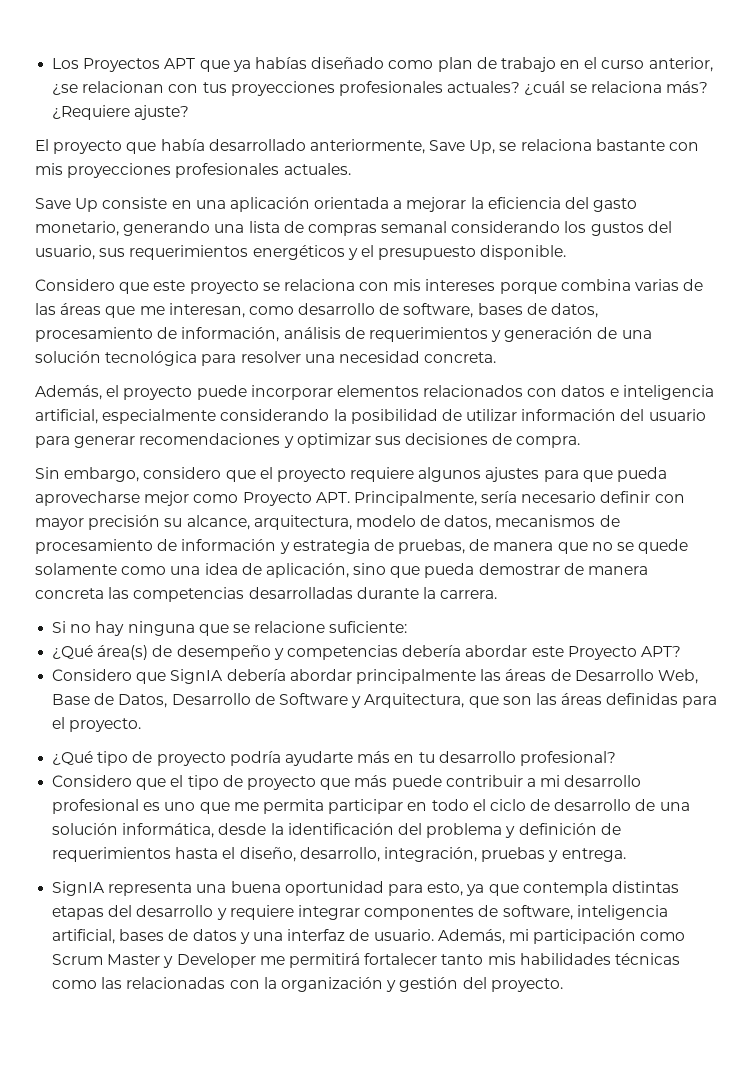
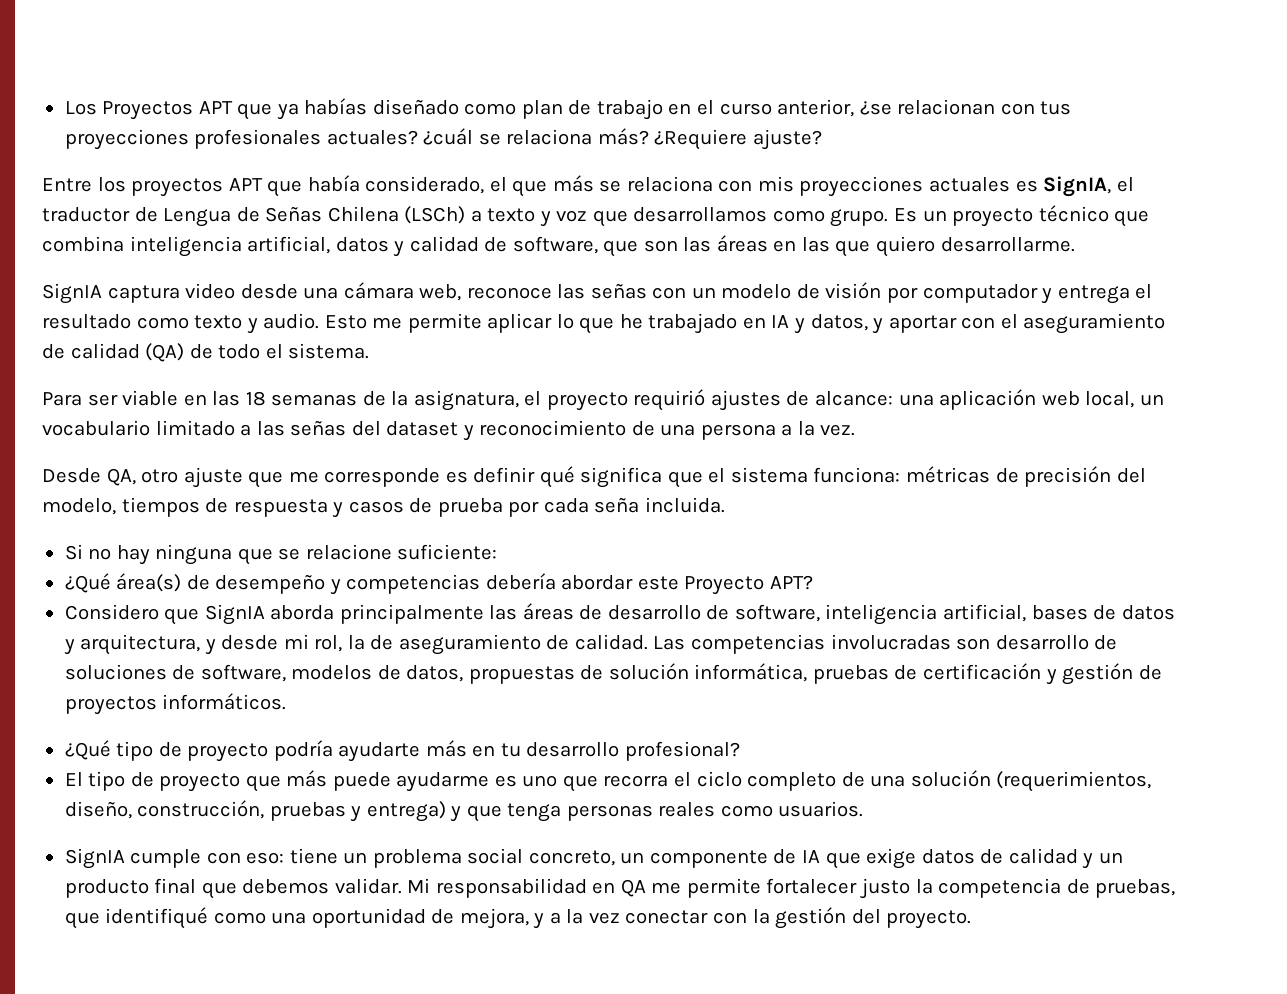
- El proyecto que había desarrollado anteriormente, Save Up, se relaciona bastante con mis proyecciones profesionales actuales.
- Save Up consiste en una aplicación orientada a mejorar la eficiencia del gasto monetario, generando una lista de compras semanal considerando los gustos del usuario, sus requerimientos energéticos y el presupuesto disponible.
- Considero que este proyecto se relaciona con mis intereses porque combina varias de las áreas que me interesan, como desarrollo de software, bases de datos, procesamiento de información, análisis de requerimientos y generación de una solución tecnológica para resolver una necesidad concreta.
- Además, el proyecto puede incorporar elementos relacionados con datos e inteligencia artificial, especialmente considerando la posibilidad de utilizar información del usuario para generar recomendaciones y optimizar sus decisiones de compra.
- Sin embargo, considero que el proyecto requiere algunos ajustes para que pueda aprovecharse mejor como Proyecto APT. Principalmente, sería necesario definir con mayor precisión su alcance, arquitectura, modelo de datos, mecanismos de procesamiento de información y estrategia de pruebas, de manera que no se quede solamente como una idea de aplicación, sino que pueda demostrar de manera concreta las competencias desarrolladas durante la carrera.
+ Entre los proyectos APT que había considerado, el que más se relaciona con mis proyecciones actuales es SignIA, el traductor de Lengua de Señas Chilena (LSCh) a texto y voz que desarrollamos como grupo. Es un proyecto técnico que combina inteligencia artificial, datos y calidad de software, que son las áreas en las que quiero desarrollarme.
+ SignIA captura video desde una cámara web, reconoce las señas con un modelo de visión por computador y entrega el resultado como texto y audio. Esto me permite aplicar lo que he trabajado en IA y datos, y aportar con el aseguramiento de calidad (QA) de todo el sistema.
+ Para ser viable en las 18 semanas de la asignatura, el proyecto requirió ajustes de alcance: una aplicación web local, un vocabulario limitado a las señas del dataset y reconocimiento de una persona a la vez.
+ Desde QA, otro ajuste que me corresponde es definir qué significa que el sistema funciona: métricas de precisión del modelo, tiempos de respuesta y casos de prueba por cada seña incluida.
- Considero que SignIA debería abordar principalmente las áreas de Desarrollo Web, Base de Datos, Desarrollo de Software y Arquitectura, que son las áreas definidas para el proyecto.
+ Considero que SignIA aborda principalmente las áreas de desarrollo de software, inteligencia artificial, bases de datos y arquitectura, y desde mi rol, la de aseguramiento de calidad. Las competencias involucradas son desarrollo de soluciones de software, modelos de datos, propuestas de solución informática, pruebas de certificación y gestión de proyectos informáticos.
- Considero que el tipo de proyecto que más puede contribuir a mi desarrollo profesional es uno que me permita participar en todo el ciclo de desarrollo de una solución informática, desde la identificación del problema y definición de requerimientos hasta el diseño, desarrollo, integración, pruebas y entrega.
- SignIA representa una buena oportunidad para esto, ya que contempla distintas etapas del desarrollo y requiere integrar componentes de software, inteligencia artificial, bases de datos y una interfaz de usuario. Además, mi participación como Scrum Master y Developer me permitirá fortalecer tanto mis habilidades técnicas como las relacionadas con la organización y gestión del proyecto.
+ El tipo de proyecto que más puede ayudarme es uno que recorra el ciclo completo de una solución (requerimientos, diseño, construcción, pruebas y entrega) y que tenga personas reales como usuarios.
+ SignIA cumple con eso: tiene un problema social concreto, un componente de IA que exige datos de calidad y un producto final que debemos validar. Mi responsabilidad en QA me permite fortalecer justo la competencia de pruebas, que identifiqué como una oportunidad de mejora, y a la vez conectar con la gestión del proyecto.

